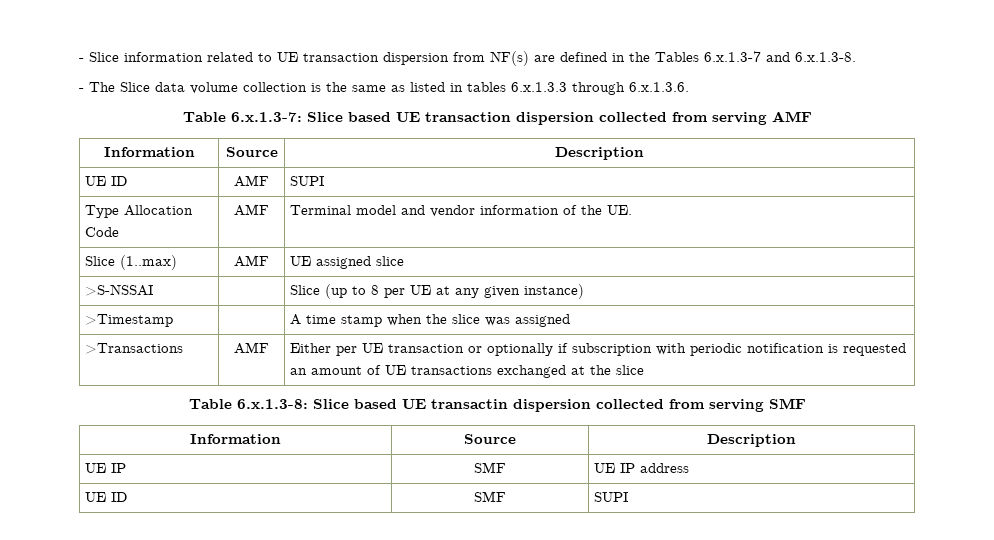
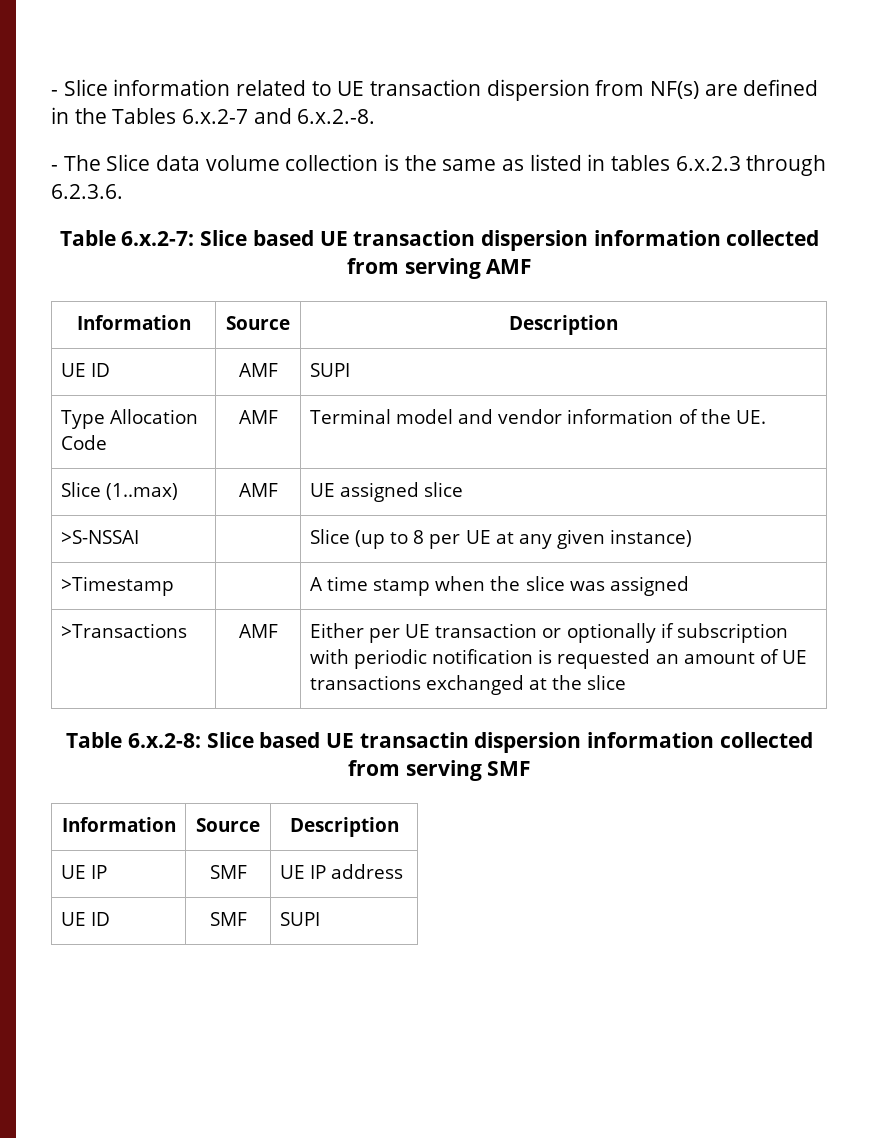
- - Slice information related to UE transaction dispersion from NF(s) are defined in the Tables 6.x.1.3-7 and 6.x.1.3-8.
+ - Slice information related to UE transaction dispersion from NF(s) are defined in the Tables 6.x.2-7 and 6.x.2.-8.
- - The Slice data volume collection is the same as listed in tables 6.x.1.3.3 through 6.x.1.3.6.
- Table 6.x.1.3-7: Slice based UE transaction dispersion collected from serving AMF
+ - The Slice data volume collection is the same as listed in tables 6.x.2.3 through 6.2.3.6.
+ Table 6.x.2-7: Slice based UE transaction dispersion information collected from serving AMF
- Table 6.x.1.3-8: Slice based UE transactin dispersion collected from serving SMF
+ Table 6.x.2-8: Slice based UE transactin dispersion information collected from serving SMF

